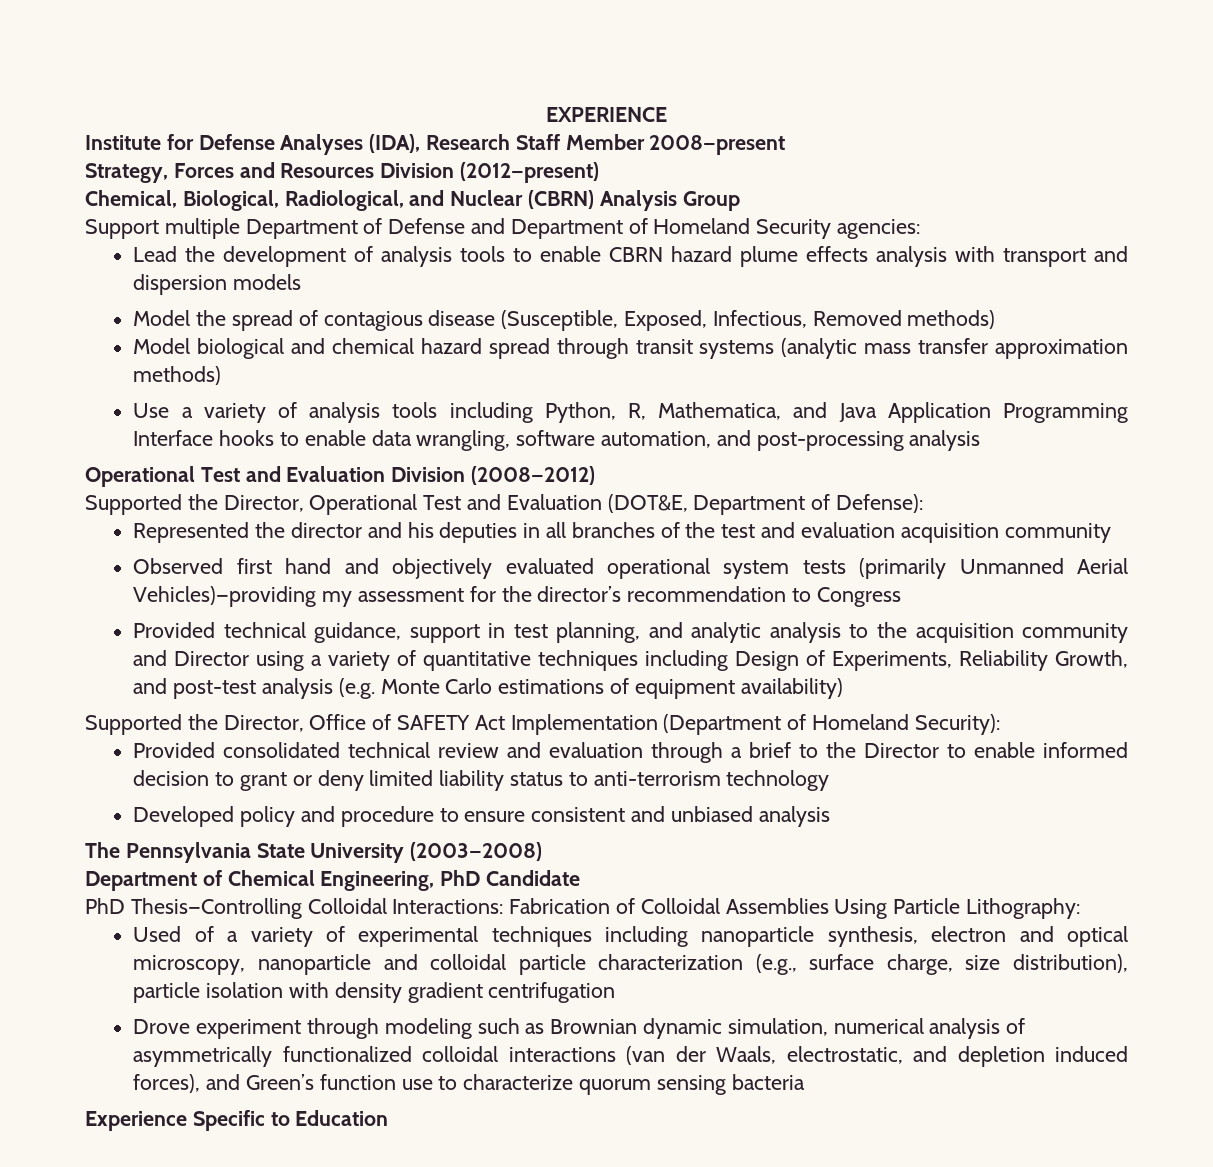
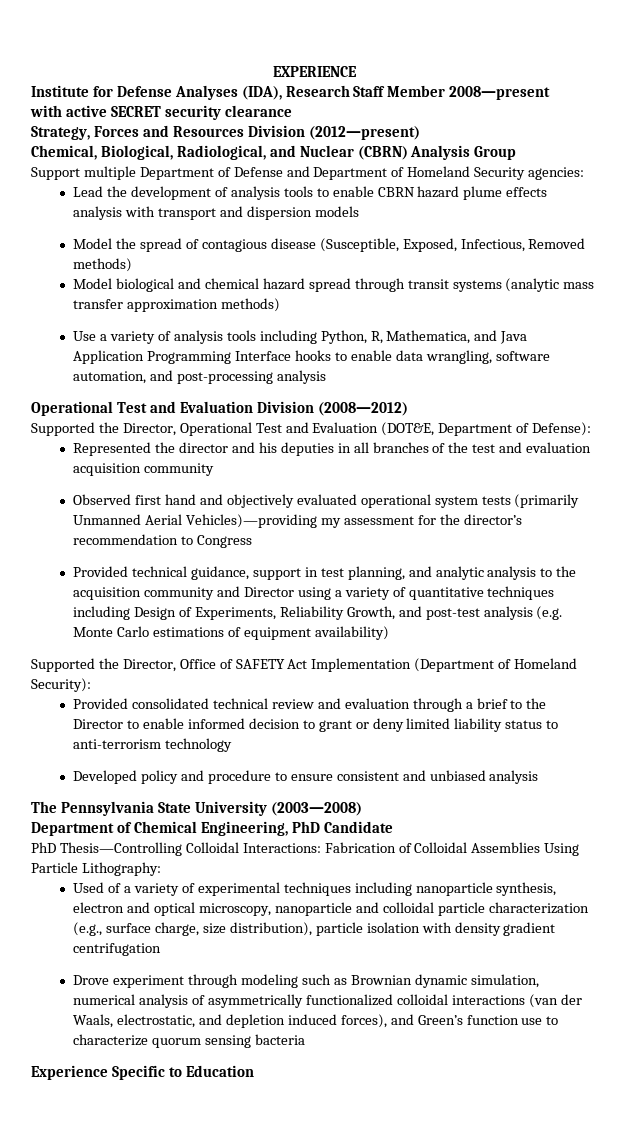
+ with active SECRET security clearance

